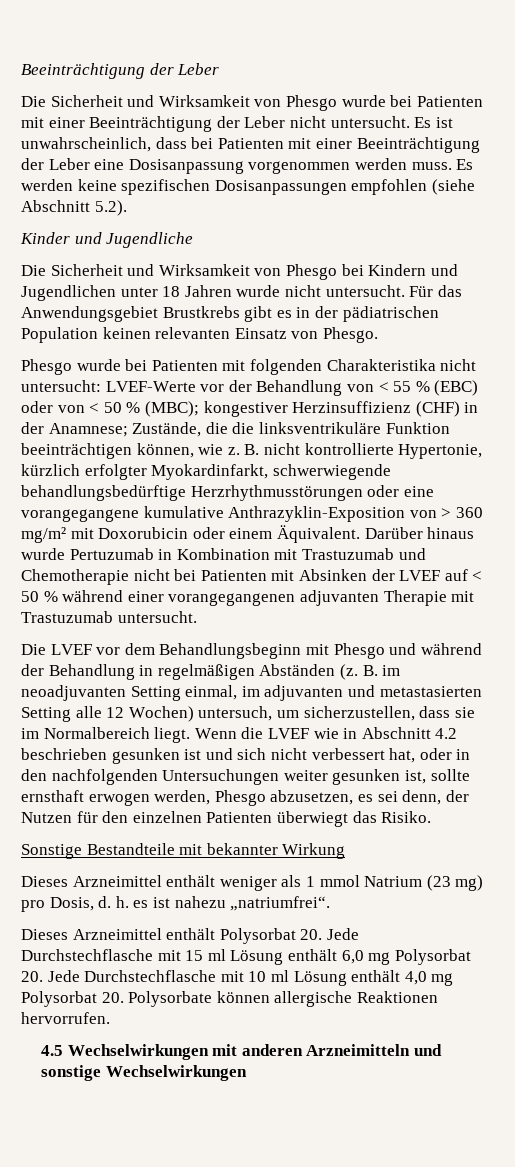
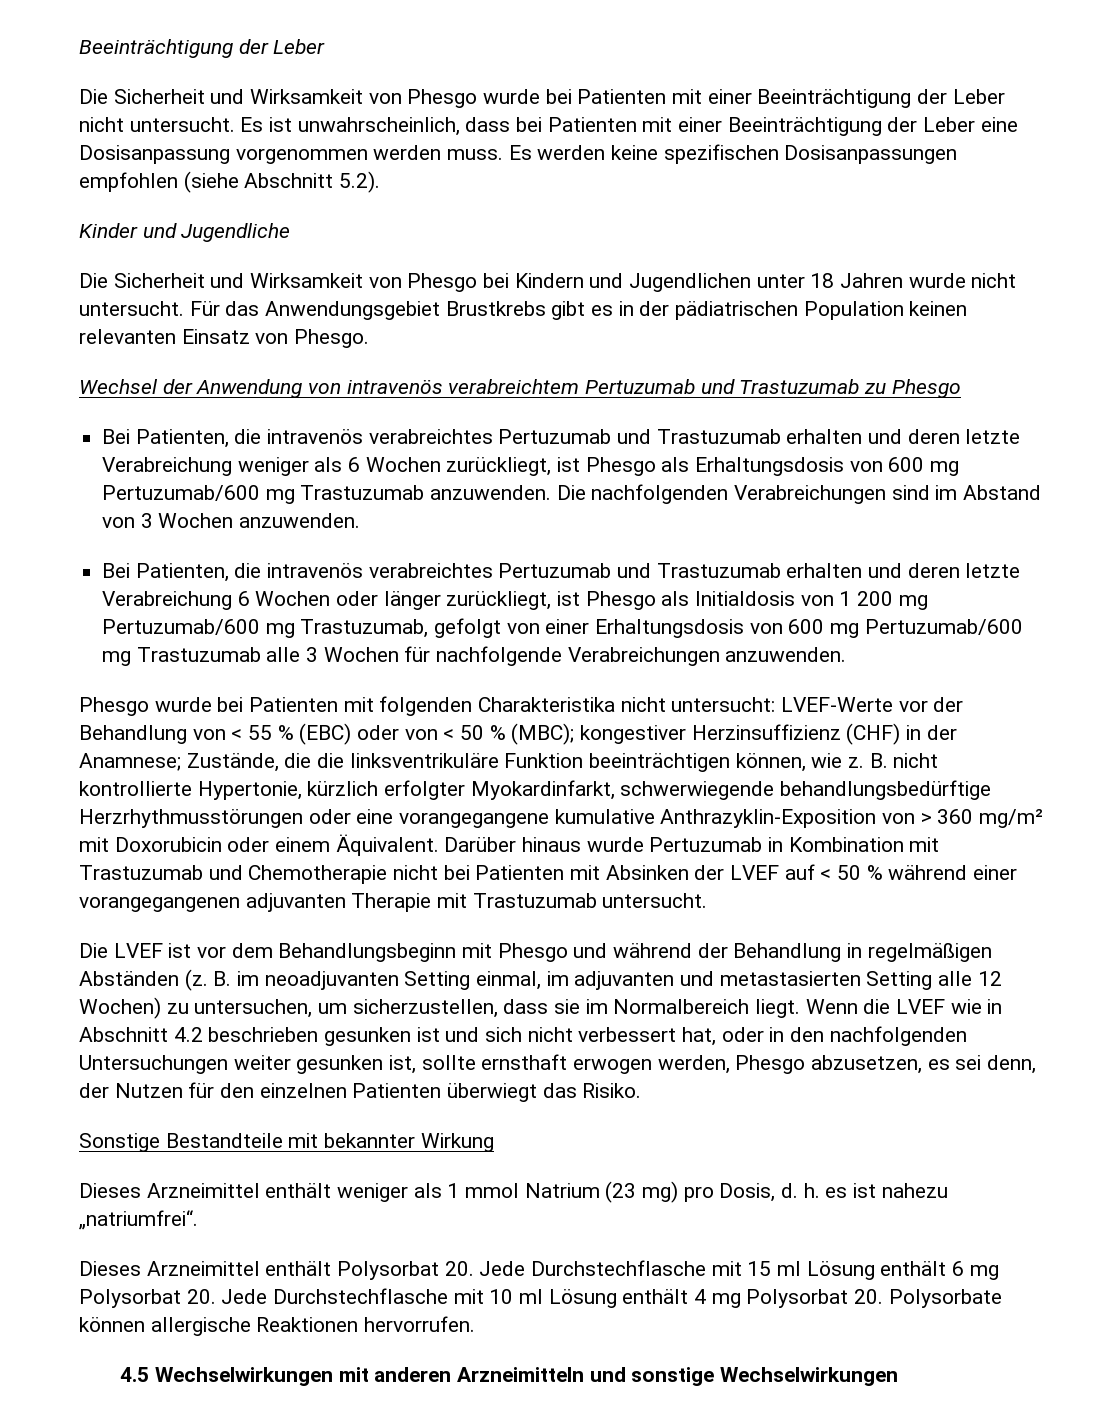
+ Wechsel der Anwendung von intravenös verabreichtem Pertuzumab und Trastuzumab zu Phesgo
+ Bei Patienten, die intravenös verabreichtes Pertuzumab und Trastuzumab erhalten und deren letzte Verabreichung weniger als 6 Wochen zurückliegt, ist Phesgo als Erhaltungsdosis von 600 mg Pertuzumab/600 mg Trastuzumab anzuwenden. Die nachfolgenden Verabreichungen sind im Abstand von 3 Wochen anzuwenden.
+ Bei Patienten, die intravenös verabreichtes Pertuzumab und Trastuzumab erhalten und deren letzte Verabreichung 6 Wochen oder länger zurückliegt, ist Phesgo als Initialdosis von 1 200 mg Pertuzumab/600 mg Trastuzumab, gefolgt von einer Erhaltungsdosis von 600 mg Pertuzumab/600 mg Trastuzumab alle 3 Wochen für nachfolgende Verabreichungen anzuwenden.
- Die LVEF vor dem Behandlungsbeginn mit Phesgo und während der Behandlung in regelmäßigen Abständen (z.
+ Die LVEF ist vor dem Behandlungsbeginn mit Phesgo und während der Behandlung in regelmäßigen Abständen (z.
- B. im neoadjuvanten Setting einmal, im adjuvanten und metastasierten Setting alle 12 Wochen) untersuch, um sicherzustellen, dass sie im Normalbereich liegt.
+ B. im neoadjuvanten Setting einmal, im adjuvanten und metastasierten Setting alle 12 Wochen) zu untersuchen, um sicherzustellen, dass sie im Normalbereich liegt.
- Dieses Arzneimittel enthält Polysorbat 20. Jede Durchstechflasche mit 15 ml Lösung enthält 6,0 mg Polysorbat 20. Jede Durchstechflasche mit 10 ml Lösung enthält 4,0 mg Polysorbat 20. Polysorbate können allergische Reaktionen hervorrufen.
+ Dieses Arzneimittel enthält Polysorbat 20. Jede Durchstechflasche mit 15 ml Lösung enthält 6 mg Polysorbat 20. Jede Durchstechflasche mit 10 ml Lösung enthält 4 mg Polysorbat 20. Polysorbate können allergische Reaktionen hervorrufen.

